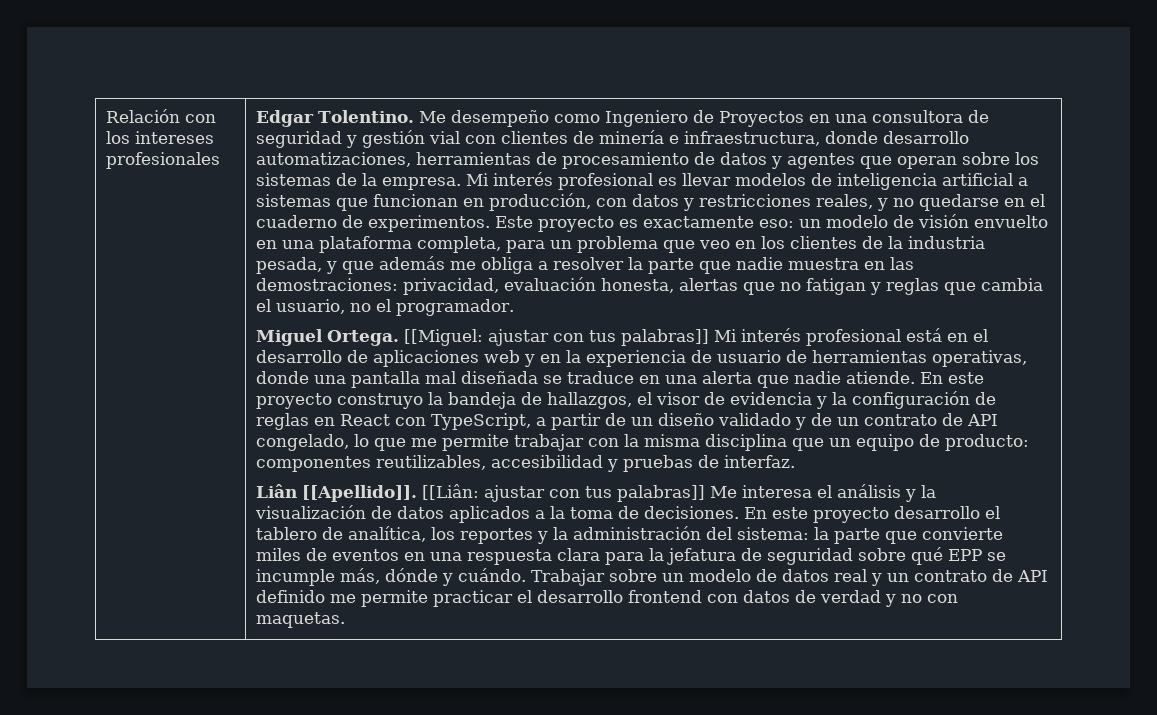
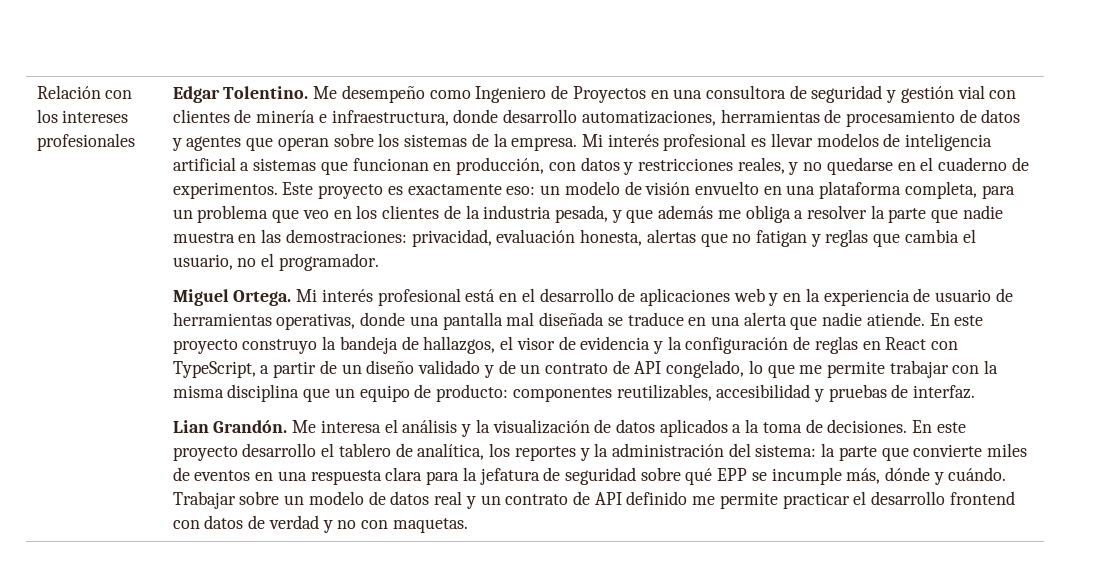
- [[Miguel: ajustar con tus palabras]] Mi interés profesional está en el desarrollo de aplicaciones web y en la experiencia de usuario de herramientas operativas, donde una pantalla mal diseñada se traduce en una alerta que nadie atiende.
+ Mi interés profesional está en el desarrollo de aplicaciones web y en la experiencia de usuario de herramientas operativas, donde una pantalla mal diseñada se traduce en una alerta que nadie atiende.
- Liân [[Apellido]]. [[Liân: ajustar con tus palabras]] Me interesa el análisis y la visualización de datos aplicados a la toma de decisiones.
+ Lian Grandón. Me interesa el análisis y la visualización de datos aplicados a la toma de decisiones.

